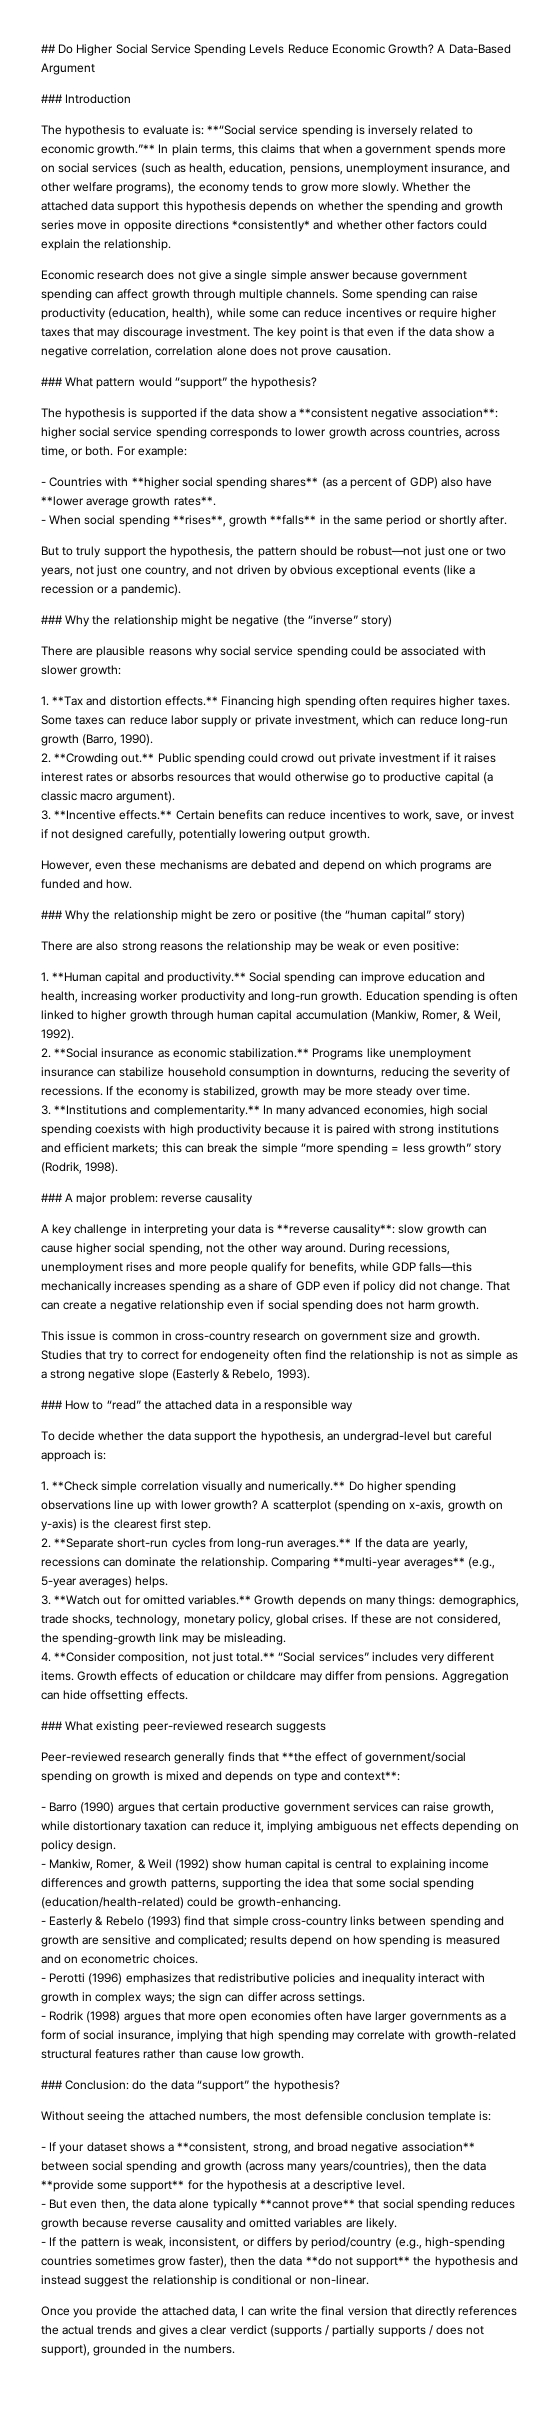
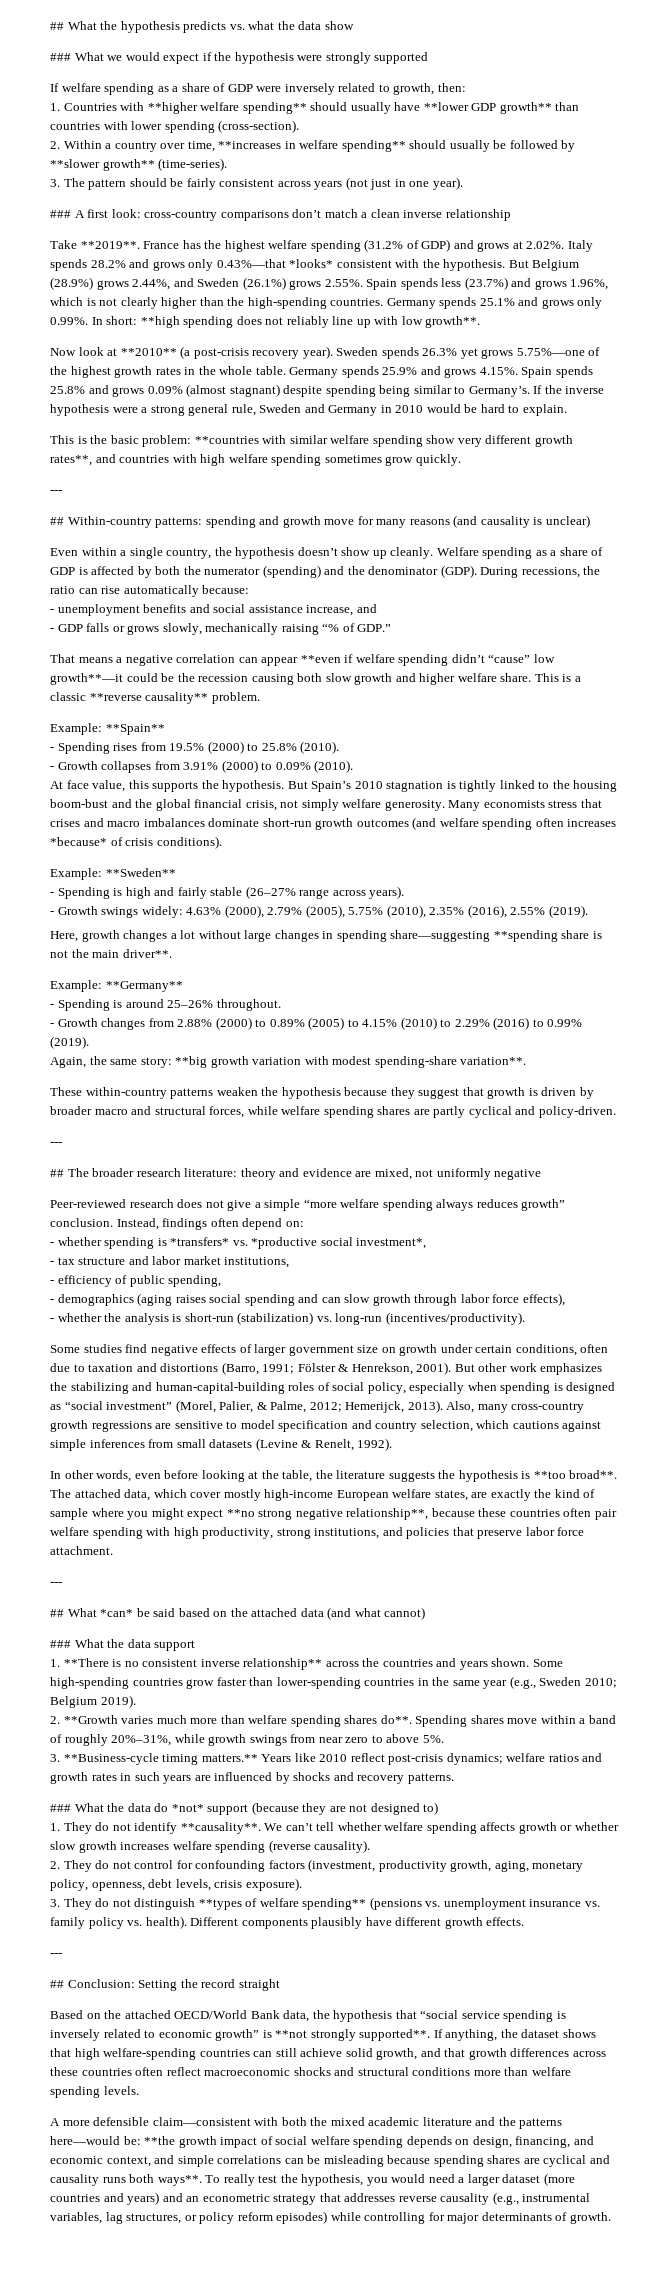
- ## Do Higher Social Service Spending Levels Reduce Economic Growth? A Data-Based Argument
- ### Introduction
- The hypothesis to evaluate is: **“Social service spending is inversely related to economic growth.”** In plain terms, this claims that when a government spends more on social services (such as health, education, pensions, unemployment insurance, and other welfare programs), the economy tends to grow more slowly. Whether the attached data support this hypothesis depends on whether the spending and growth series move in opposite directions *consistently* and whether other factors could explain the relationship.
- Economic research does not give a single simple answer because government spending can affect growth through multiple channels. Some spending can raise productivity (education, health), while some can reduce incentives or require higher taxes that may discourage investment. The key point is that even if the data show a negative correlation, correlation alone does not prove causation.
- ### What pattern would “support” the hypothesis?
- The hypothesis is supported if the data show a **consistent negative association**: higher social service spending corresponds to lower growth across countries, across time, or both. For example:
- - Countries with **higher social spending shares** (as a percent of GDP) also have **lower average growth rates**.
- - When social spending **rises**, growth **falls** in the same period or shortly after.
- But to truly support the hypothesis, the pattern should be robust—not just one or two years, not just one country, and not driven by obvious exceptional events (like a recession or a pandemic).
- ### Why the relationship might be negative (the “inverse” story)
- There are plausible reasons why social service spending could be associated with slower growth:
- 1. **Tax and distortion effects.** Financing high spending often requires higher taxes. Some taxes can reduce labor supply or private investment, which can reduce long-run growth (Barro, 1990).
- 2. **Crowding out.** Public spending could crowd out private investment if it raises interest rates or absorbs resources that would otherwise go to productive capital (a classic macro argument).
- 3. **Incentive effects.** Certain benefits can reduce incentives to work, save, or invest if not designed carefully, potentially lowering output growth.
- However, even these mechanisms are debated and depend on which programs are funded and how.
- ### Why the relationship might be zero or positive (the “human capital” story)
- There are also strong reasons the relationship may be weak or even positive:
- 1. **Human capital and productivity.** Social spending can improve education and health, increasing worker productivity and long-run growth. Education spending is often linked to higher growth through human capital accumulation (Mankiw, Romer, & Weil, 1992).
- 2. **Social insurance as economic stabilization.** Programs like unemployment insurance can stabilize household consumption in downturns, reducing the severity of recessions. If the economy is stabilized, growth may be more steady over time.
- 3. **Institutions and complementarity.** In many advanced economies, high social spending coexists with high productivity because it is paired with strong institutions and efficient markets; this can break the simple “more spending = less growth” story (Rodrik, 1998).
- ### A major problem: reverse causality
- A key challenge in interpreting your data is **reverse causality**: slow growth can cause higher social spending, not the other way around. During recessions, unemployment rises and more people qualify for benefits, while GDP falls—this mechanically increases spending as a share of GDP even if policy did not change. That can create a negative relationship even if social spending does not harm growth.
- This issue is common in cross-country research on government size and growth. Studies that try to correct for endogeneity often find the relationship is not as simple as a strong negative slope (Easterly & Rebelo, 1993).
- ### How to “read” the attached data in a responsible way
- To decide whether the data support the hypothesis, an undergrad-level but careful approach is:
- 1. **Check simple correlation visually and numerically.** Do higher spending observations line up with lower growth? A scatterplot (spending on x-axis, growth on y-axis) is the clearest first step.
- 2. **Separate short-run cycles from long-run averages.** If the data are yearly, recessions can dominate the relationship. Comparing **multi-year averages** (e.g., 5-year averages) helps.
- 3. **Watch out for omitted variables.** Growth depends on many things: demographics, trade shocks, technology, monetary policy, global crises. If these are not considered, the spending-growth link may be misleading.
- 4. **Consider composition, not just total.** “Social services” includes very different items. Growth effects of education or childcare may differ from pensions. Aggregation can hide offsetting effects.
- ### What existing peer-reviewed research suggests
- Peer-reviewed research generally finds that **the effect of government/social spending on growth is mixed and depends on type and context**:
- - Barro (1990) argues that certain productive government services can raise growth, while distortionary taxation can reduce it, implying ambiguous net effects depending on policy design.
- - Mankiw, Romer, & Weil (1992) show human capital is central to explaining income differences and growth patterns, supporting the idea that some social spending (education/health-related) could be growth-enhancing.
- - Easterly & Rebelo (1993) find that simple cross-country links between spending and growth are sensitive and complicated; results depend on how spending is measured and on econometric choices.
- - Perotti (1996) emphasizes that redistributive policies and inequality interact with growth in complex ways; the sign can differ across settings.
- - Rodrik (1998) argues that more open economies often have larger governments as a form of social insurance, implying that high spending may correlate with growth-related structural features rather than cause low growth.
- ### Conclusion: do the data “support” the hypothesis?
- Without seeing the attached numbers, the most defensible conclusion template is:
- - If your dataset shows a **consistent, strong, and broad negative association** between social spending and growth (across many years/countries), then the data **provide some support** for the hypothesis at a descriptive level.
- - But even then, the data alone typically **cannot prove** that social spending reduces growth because reverse causality and omitted variables are likely.
- - If the pattern is weak, inconsistent, or differs by period/country (e.g., high-spending countries sometimes grow faster), then the data **do not support** the hypothesis and instead suggest the relationship is conditional or non-linear.
- Once you provide the attached data, I can write the final version that directly references the actual trends and gives a clear verdict (supports / partially supports / does not support), grounded in the numbers.
+ ## What the hypothesis predicts vs. what the data show
+ ### What we would expect if the hypothesis were strongly supported
+ If welfare spending as a share of GDP were inversely related to growth, then:
+ 1. Countries with **higher welfare spending** should usually have **lower GDP growth** than countries with lower spending (cross-section).
+ 2. Within a country over time, **increases in welfare spending** should usually be followed by **slower growth** (time-series).
+ 3. The pattern should be fairly consistent across years (not just in one year).
+ ### A first look: cross-country comparisons don’t match a clean inverse relationship
+ Take **2019**. France has the highest welfare spending (31.2% of GDP) and grows at 2.02%. Italy spends 28.2% and grows only 0.43%—that *looks* consistent with the hypothesis. But Belgium (28.9%) grows 2.44%, and Sweden (26.1%) grows 2.55%. Spain spends less (23.7%) and grows 1.96%, which is not clearly higher than the high-spending countries. Germany spends 25.1% and grows only 0.99%. In short: **high spending does not reliably line up with low growth**.
+ Now look at **2010** (a post-crisis recovery year). Sweden spends 26.3% yet grows 5.75%—one of the highest growth rates in the whole table. Germany spends 25.9% and grows 4.15%. Spain spends 25.8% and grows 0.09% (almost stagnant) despite spending being similar to Germany’s. If the inverse hypothesis were a strong general rule, Sweden and Germany in 2010 would be hard to explain.
+ This is the basic problem: **countries with similar welfare spending show very different growth rates**, and countries with high welfare spending sometimes grow quickly.
+ ---
+ ## Within-country patterns: spending and growth move for many reasons (and causality is unclear)
+ Even within a single country, the hypothesis doesn’t show up cleanly. Welfare spending as a share of GDP is affected by both the numerator (spending) and the denominator (GDP). During recessions, the ratio can rise automatically because:
+ - unemployment benefits and social assistance increase, and
+ - GDP falls or grows slowly, mechanically raising “% of GDP.”
+ That means a negative correlation can appear **even if welfare spending didn’t “cause” low growth**—it could be the recession causing both slow growth and higher welfare share. This is a classic **reverse causality** problem.
+ Example: **Spain**
+ - Spending rises from 19.5% (2000) to 25.8% (2010).
+ - Growth collapses from 3.91% (2000) to 0.09% (2010).
+ At face value, this supports the hypothesis. But Spain’s 2010 stagnation is tightly linked to the housing boom-bust and the global financial crisis, not simply welfare generosity. Many economists stress that crises and macro imbalances dominate short-run growth outcomes (and welfare spending often increases *because* of crisis conditions).
+ Example: **Sweden**
+ - Spending is high and fairly stable (26–27% range across years).
+ - Growth swings widely: 4.63% (2000), 2.79% (2005), 5.75% (2010), 2.35% (2016), 2.55% (2019).
+ Here, growth changes a lot without large changes in spending share—suggesting **spending share is not the main driver**.
+ Example: **Germany**
+ - Spending is around 25–26% throughout.
+ - Growth changes from 2.88% (2000) to 0.89% (2005) to 4.15% (2010) to 2.29% (2016) to 0.99% (2019).
+ Again, the same story: **big growth variation with modest spending-share variation**.
+ These within-country patterns weaken the hypothesis because they suggest that growth is driven by broader macro and structural forces, while welfare spending shares are partly cyclical and policy-driven.
+ ---
+ ## The broader research literature: theory and evidence are mixed, not uniformly negative
+ Peer-reviewed research does not give a simple “more welfare spending always reduces growth” conclusion. Instead, findings often depend on:
+ - whether spending is *transfers* vs. *productive social investment*,
+ - tax structure and labor market institutions,
+ - efficiency of public spending,
+ - demographics (aging raises social spending and can slow growth through labor force effects),
+ - whether the analysis is short-run (stabilization) vs. long-run (incentives/productivity).
+ Some studies find negative effects of larger government size on growth under certain conditions, often due to taxation and distortions (Barro, 1991; Fölster & Henrekson, 2001). But other work emphasizes the stabilizing and human-capital-building roles of social policy, especially when spending is designed as “social investment” (Morel, Palier, & Palme, 2012; Hemerijck, 2013). Also, many cross-country growth regressions are sensitive to model specification and country selection, which cautions against simple inferences from small datasets (Levine & Renelt, 1992).
+ In other words, even before looking at the table, the literature suggests the hypothesis is **too broad**. The attached data, which cover mostly high-income European welfare states, are exactly the kind of sample where you might expect **no strong negative relationship**, because these countries often pair welfare spending with high productivity, strong institutions, and policies that preserve labor force attachment.
+ ---
+ ## What *can* be said based on the attached data (and what cannot)
+ ### What the data support
+ 1. **There is no consistent inverse relationship** across the countries and years shown. Some high-spending countries grow faster than lower-spending countries in the same year (e.g., Sweden 2010; Belgium 2019).
+ 2. **Growth varies much more than welfare spending shares do**. Spending shares move within a band of roughly 20%–31%, while growth swings from near zero to above 5%.
+ 3. **Business-cycle timing matters.** Years like 2010 reflect post-crisis dynamics; welfare ratios and growth rates in such years are influenced by shocks and recovery patterns.
+ ### What the data do *not* support (because they are not designed to)
+ 1. They do not identify **causality**. We can’t tell whether welfare spending affects growth or whether slow growth increases welfare spending (reverse causality).
+ 2. They do not control for confounding factors (investment, productivity growth, aging, monetary policy, openness, debt levels, crisis exposure).
+ 3. They do not distinguish **types of welfare spending** (pensions vs. unemployment insurance vs. family policy vs. health). Different components plausibly have different growth effects.
+ ---
+ ## Conclusion: Setting the record straight
+ Based on the attached OECD/World Bank data, the hypothesis that “social service spending is inversely related to economic growth” is **not strongly supported**. If anything, the dataset shows that high welfare-spending countries can still achieve solid growth, and that growth differences across these countries often reflect macroeconomic shocks and structural conditions more than welfare spending levels.
+ A more defensible claim—consistent with both the mixed academic literature and the patterns here—would be: **the growth impact of social welfare spending depends on design, financing, and economic context, and simple correlations can be misleading because spending shares are cyclical and causality runs both ways**. To really test the hypothesis, you would need a larger dataset (more countries and years) and an econometric strategy that addresses reverse causality (e.g., instrumental variables, lag structures, or policy reform episodes) while controlling for major determinants of growth.

